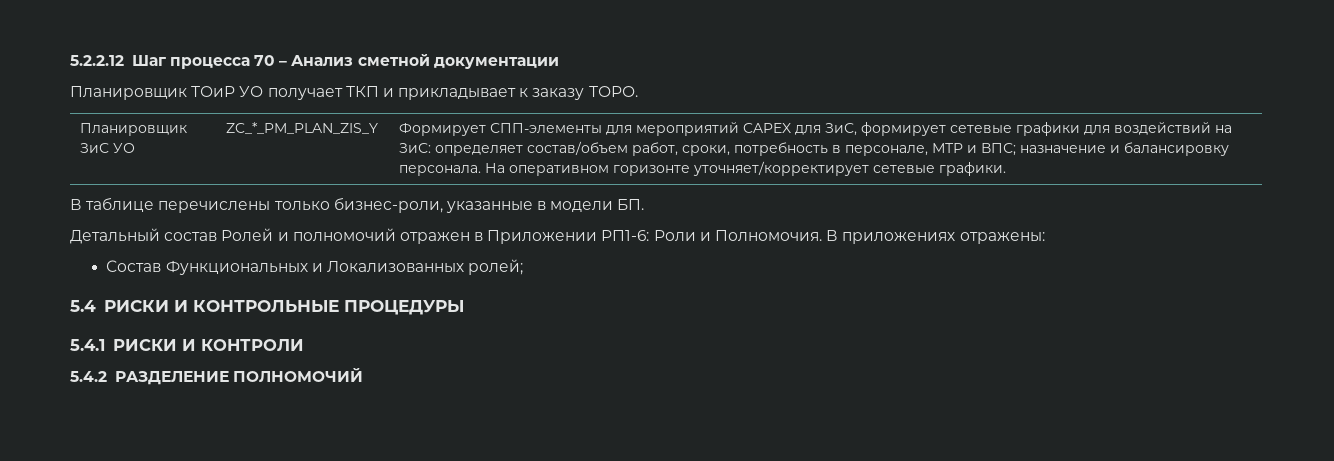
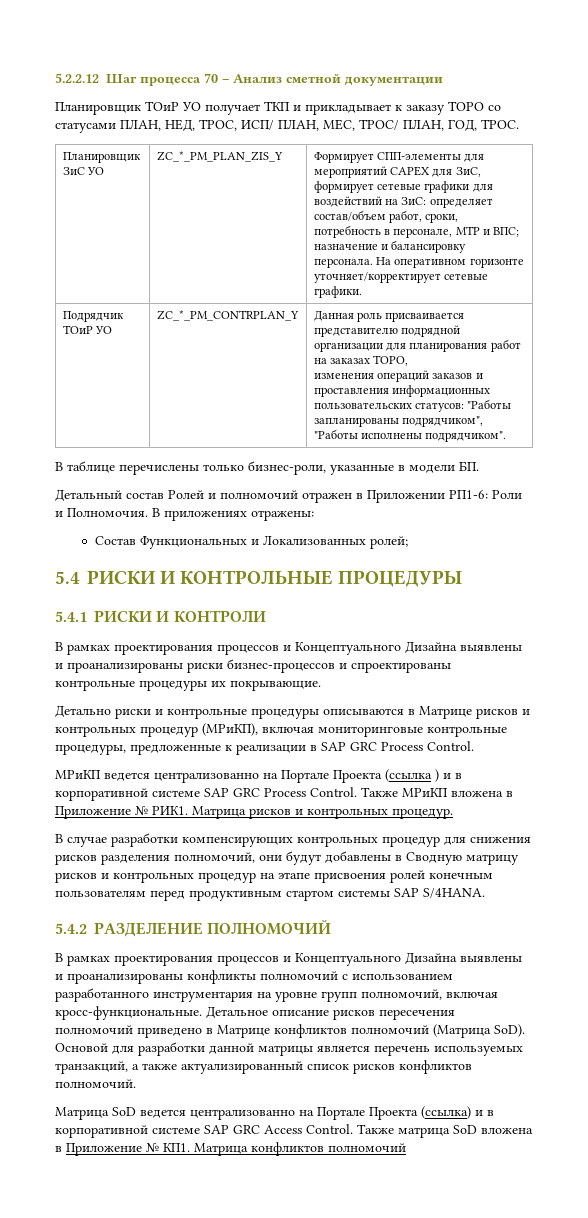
- Планировщик ТОиР УО получает ТКП и прикладывает к заказу ТОРО.
+ Планировщик ТОиР УО получает ТКП и прикладывает к заказу ТОРО со статусами ПЛАН, НЕД, ТРОС, ИСП/ ПЛАН, МЕС, ТРОС/ ПЛАН, ГОД, ТРОС.
+ Подрядчик ТОиР УО | ZC_*_PM_CONTRPLAN_Y | Данная роль присваивается представителю подрядной организации для планирования работ на заказах ТОРО,
+ изменения операций заказов и проставления информационных пользовательских статусов: "Работы запланированы подрядчиком", "Работы исполнены подрядчиком".
+ В рамках проектирования процессов и Концептуального Дизайна выявлены и проанализированы риски бизнес-процессов и спроектированы контрольные процедуры их покрывающие.
+ Детально риски и контрольные процедуры описываются в Матрице рисков и контрольных процедур (МРиКП), включая мониторинговые контрольные процедуры, предложенные к реализации в SAP GRC Process Control.
+ МРиКП ведется централизованно на Портале Проекта (ссылка ) и в корпоративной системе SAP GRC Process Control. Также МРиКП вложена в Приложение № РИК1. Матрица рисков и контрольных процедур.
+ В случае разработки компенсирующих контрольных процедур для снижения рисков разделения полномочий, они будут добавлены в Сводную матрицу рисков и контрольных процедур на этапе присвоения ролей конечным пользователям перед продуктивным стартом системы SAP S/4HANA.
  5.4.2 РАЗДЕЛЕНИЕ ПОЛНОМОЧИЙ
+ В рамках проектирования процессов и Концептуального Дизайна выявлены и проанализированы конфликты полномочий с использованием разработанного инструментария на уровне групп полномочий, включая кросс-функциональные. Детальное описание рисков пересечения полномочий приведено в Матрице конфликтов полномочий (Матрица SoD). Основой для разработки данной матрицы является перечень используемых транзакций, а также актуализированный список рисков конфликтов полномочий.
+ Матрица SoD ведется централизованно на Портале Проекта (ссылка) и в корпоративной системе SAP GRC Access Control. Также матрица SoD вложена в Приложение № КП1. Матрица конфликтов полномочий

